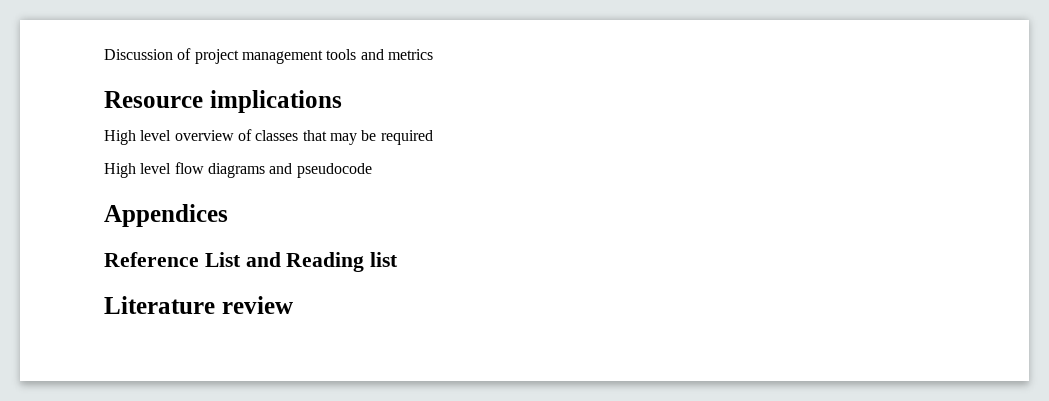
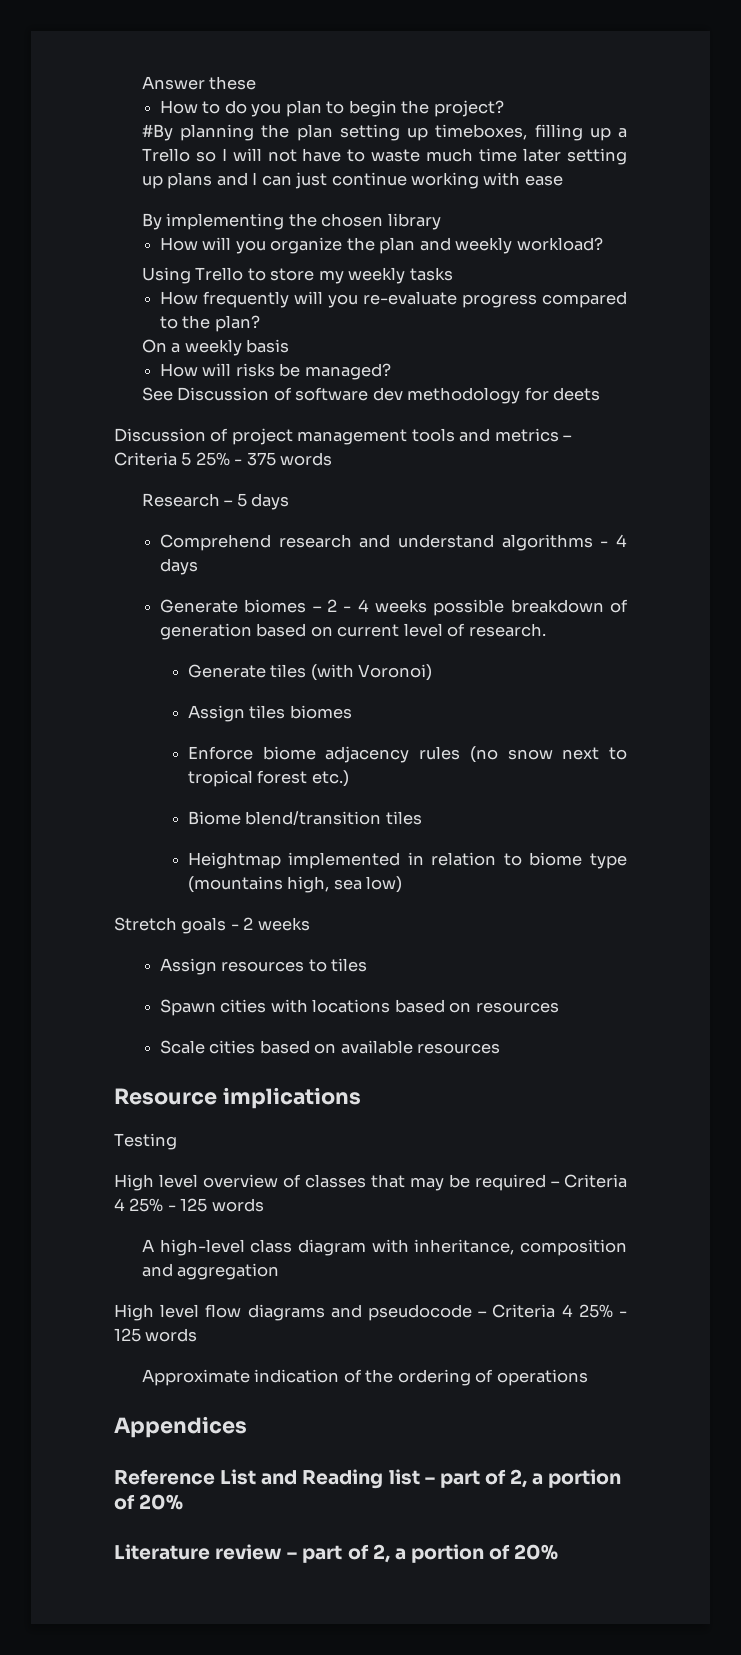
+ Answer these
+ How to do you plan to begin the project?
+ #By planning the plan setting up timeboxes, filling up a Trello so I will not have to waste much time later setting up plans and I can just continue working with ease
+ By implementing the chosen library
+ How will you organize the plan and weekly workload?
+ Using Trello to store my weekly tasks
+ How frequently will you re-evaluate progress compared to the plan?
+ On a weekly basis
+ How will risks be managed?
+ See Discussion of software dev methodology for deets
- Discussion of project management tools and metrics
+ Discussion of project management tools and metrics – Criteria 5 25% - 375 words
+ Research – 5 days
+ Comprehend research and understand algorithms - 4 days
+ Generate biomes – 2 - 4 weeks possible breakdown of generation based on current level of research.
+ Generate tiles (with Voronoi)
+ Assign tiles biomes
+ Enforce biome adjacency rules (no snow next to tropical forest etc.)
+ Biome blend/transition tiles
+ Heightmap implemented in relation to biome type (mountains high, sea low)
+ Stretch goals - 2 weeks
+ Assign resources to tiles
+ Spawn cities with locations based on resources
+ Scale cities based on available resources
+ Testing
- High level overview of classes that may be required
+ High level overview of classes that may be required – Criteria 4 25% - 125 words
+ A high-level class diagram with inheritance, composition and aggregation
- High level flow diagrams and pseudocode
+ High level flow diagrams and pseudocode – Criteria 4 25% - 125 words
+ Approximate indication of the ordering of operations
- Reference List and Reading list
- Literature review
+ Reference List and Reading list – part of 2, a portion of 20%
+ Literature review – part of 2, a portion of 20%

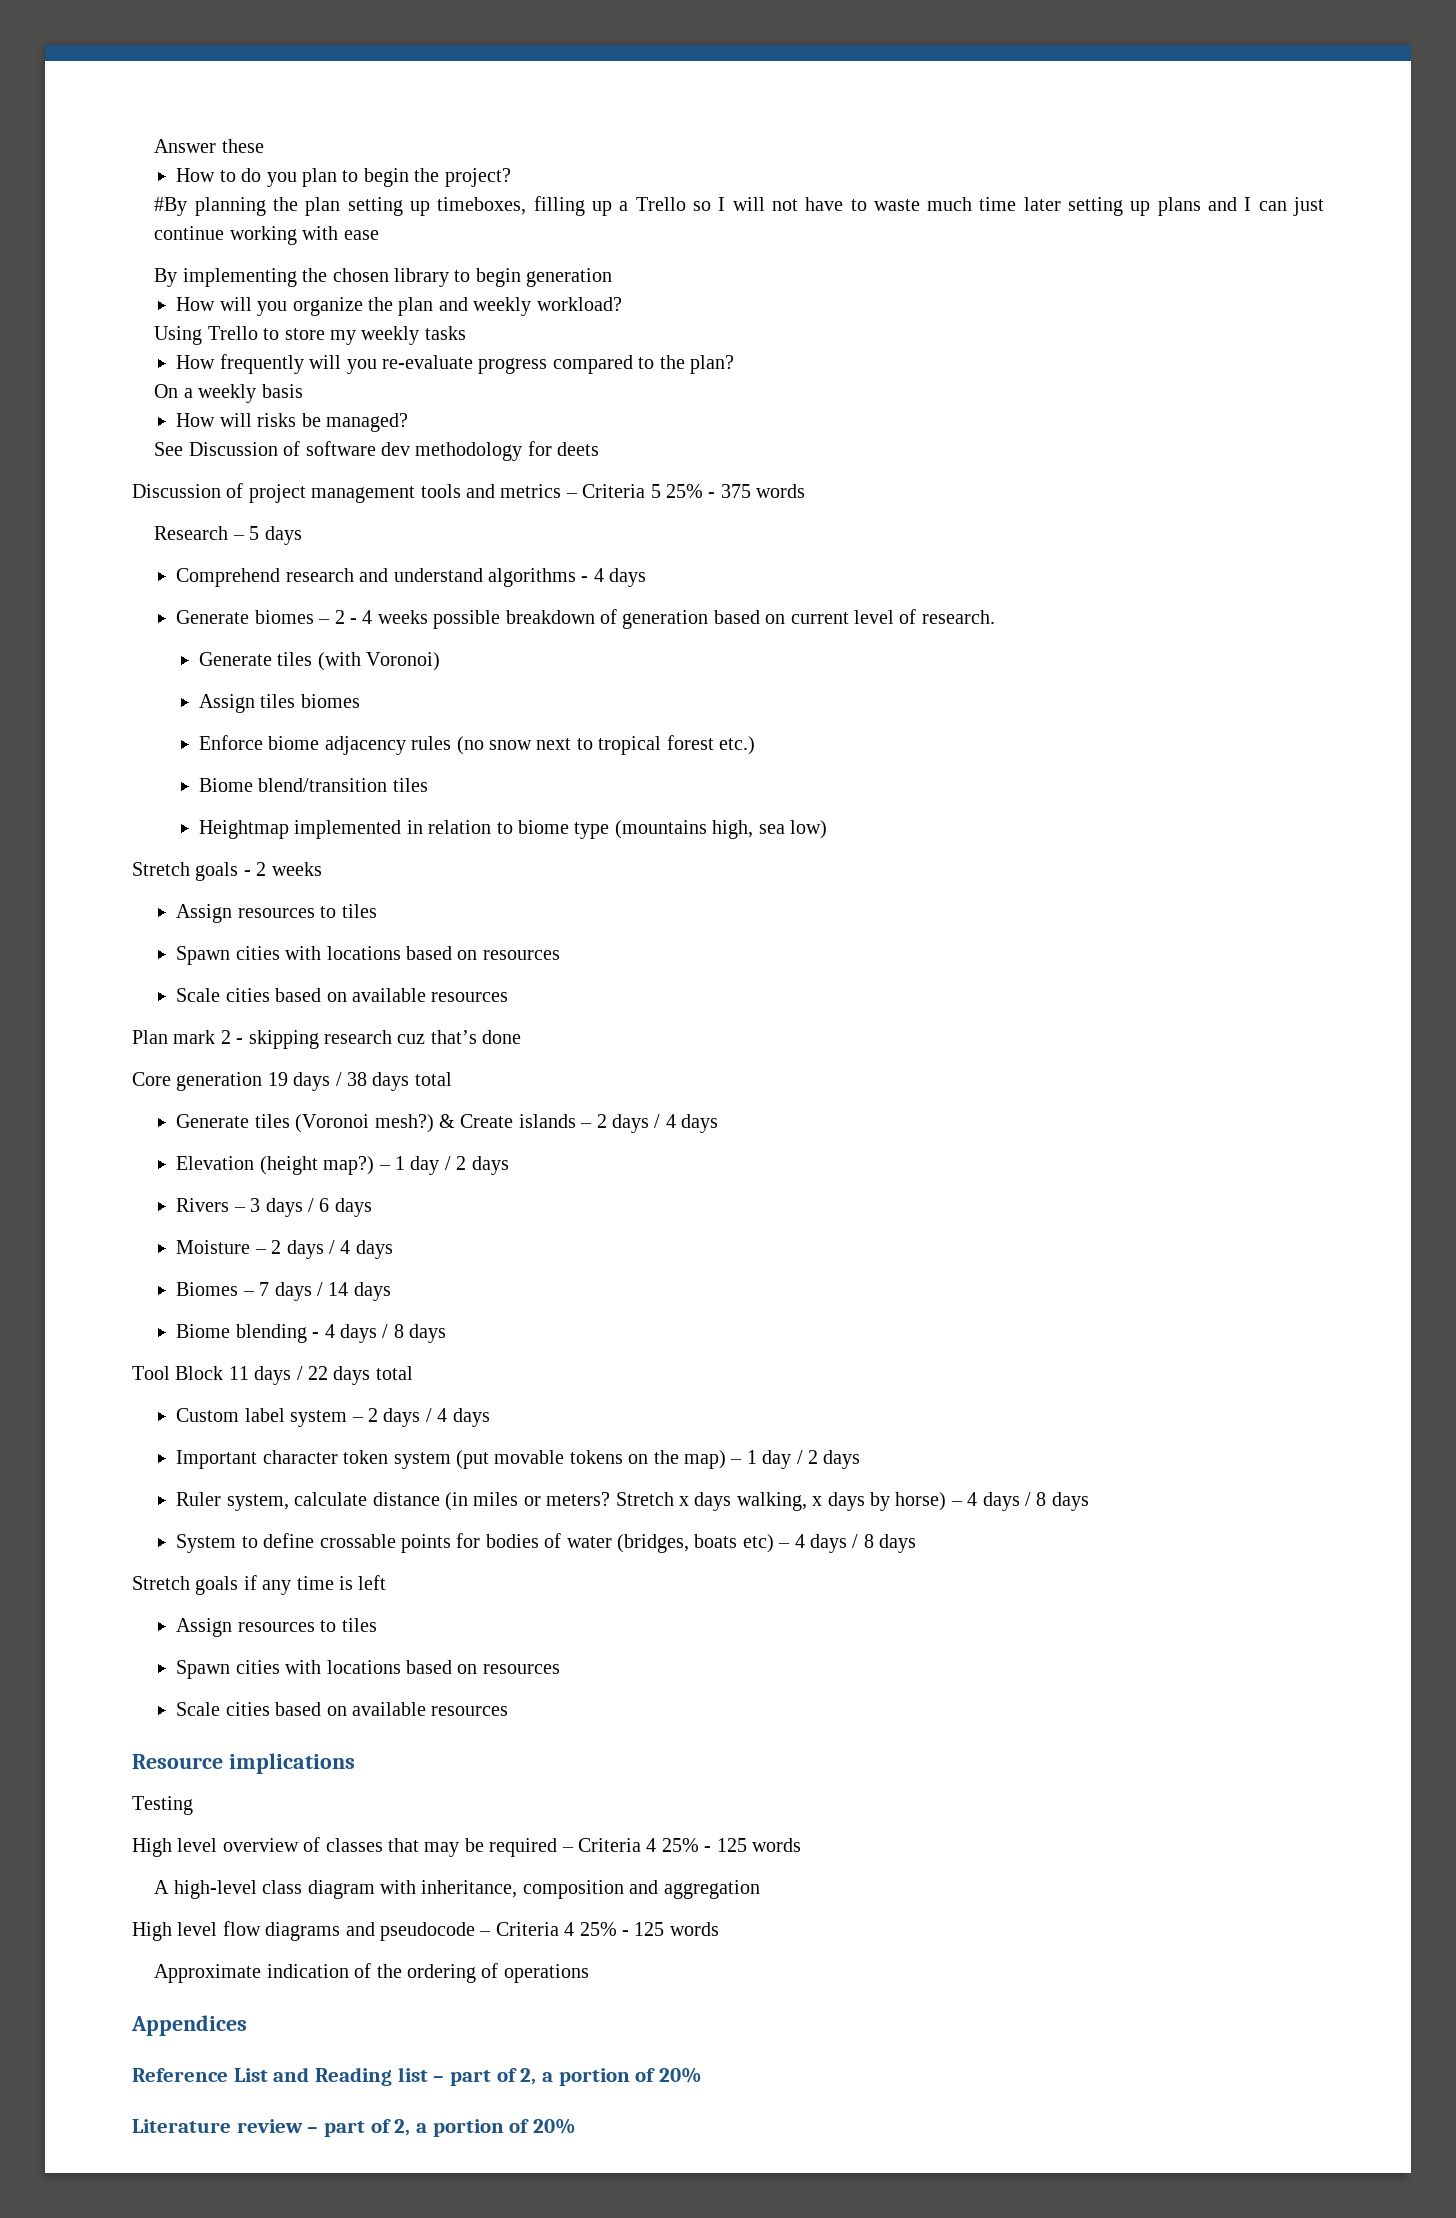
- By implementing the chosen library
+ By implementing the chosen library to begin generation
+ Plan mark 2 - skipping research cuz that’s done
+ Core generation 19 days / 38 days total
+ Generate tiles (Voronoi mesh?) & Create islands – 2 days / 4 days
+ Elevation (height map?) – 1 day / 2 days
+ Rivers – 3 days / 6 days
+ Moisture – 2 days / 4 days
+ Biomes – 7 days / 14 days
+ Biome blending - 4 days / 8 days
+ Tool Block 11 days / 22 days total
+ Custom label system – 2 days / 4 days
+ Important character token system (put movable tokens on the map) – 1 day / 2 days
+ Ruler system, calculate distance (in miles or meters? Stretch x days walking, x days by horse) – 4 days / 8 days
+ System to define crossable points for bodies of water (bridges, boats etc) – 4 days / 8 days
+ Stretch goals if any time is left
+ Assign resources to tiles
+ Spawn cities with locations based on resources
+ Scale cities based on available resources

